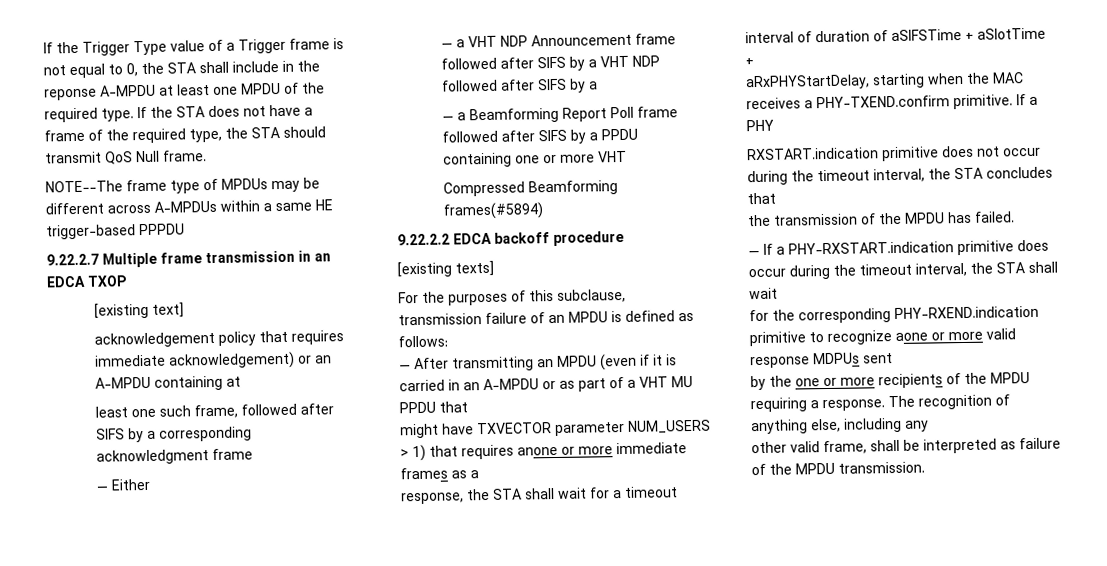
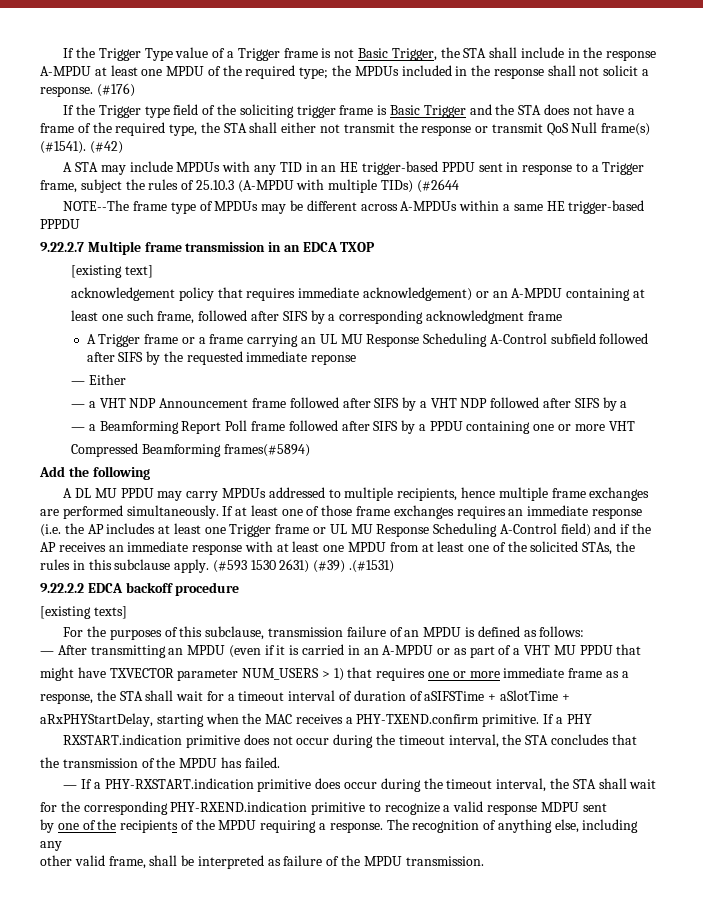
- If the Trigger Type value of a Trigger frame is not equal to 0, the STA shall include in the reponse A-MPDU at least one MPDU of the required type. If the STA does not have a frame of the required type, the STA should transmit QoS Null frame.
+ If the Trigger Type value of a Trigger frame is not Basic Trigger, the STA shall include in the response A-MPDU at least one MPDU of the required type; the MPDUs included in the response shall not solicit a response. (#176)
+ If the Trigger type field of the soliciting trigger frame is Basic Trigger and the STA does not have a frame of the required type, the STA shall either not transmit the response or transmit QoS Null frame(s) (#1541). (#42)
+ A STA may include MPDUs with any TID in an HE trigger-based PPDU sent in response to a Trigger frame, subject the rules of 25.10.3 (A-MPDU with multiple TIDs) (#2644
+ A Trigger frame or a frame carrying an UL MU Response Scheduling A-Control subfield followed after SIFS by the requested immediate reponse
+ Add the following
+ A DL MU PPDU may carry MPDUs addressed to multiple recipients, hence multiple frame exchanges are performed simultaneously. If at least one of those frame exchanges requires an immediate response (i.e. the AP includes at least one Trigger frame or UL MU Response Scheduling A-Control field) and if the AP receives an immediate response with at least one MPDU from at least one of the solicited STAs, the rules in this subclause apply. (#593 1530 2631) (#39) .(#1531)
- might have TXVECTOR parameter NUM_USERS > 1) that requires anone or more immediate frames as a
+ might have TXVECTOR parameter NUM_USERS > 1) that requires one or more immediate frame as a
- for the corresponding PHY-RXEND.indication primitive to recognize aone or more valid response MDPUs sent
+ for the corresponding PHY-RXEND.indication primitive to recognize a valid response MDPU sent
- by the one or more recipients of the MPDU requiring a response.
+ by one of the recipients of the MPDU requiring a response.

